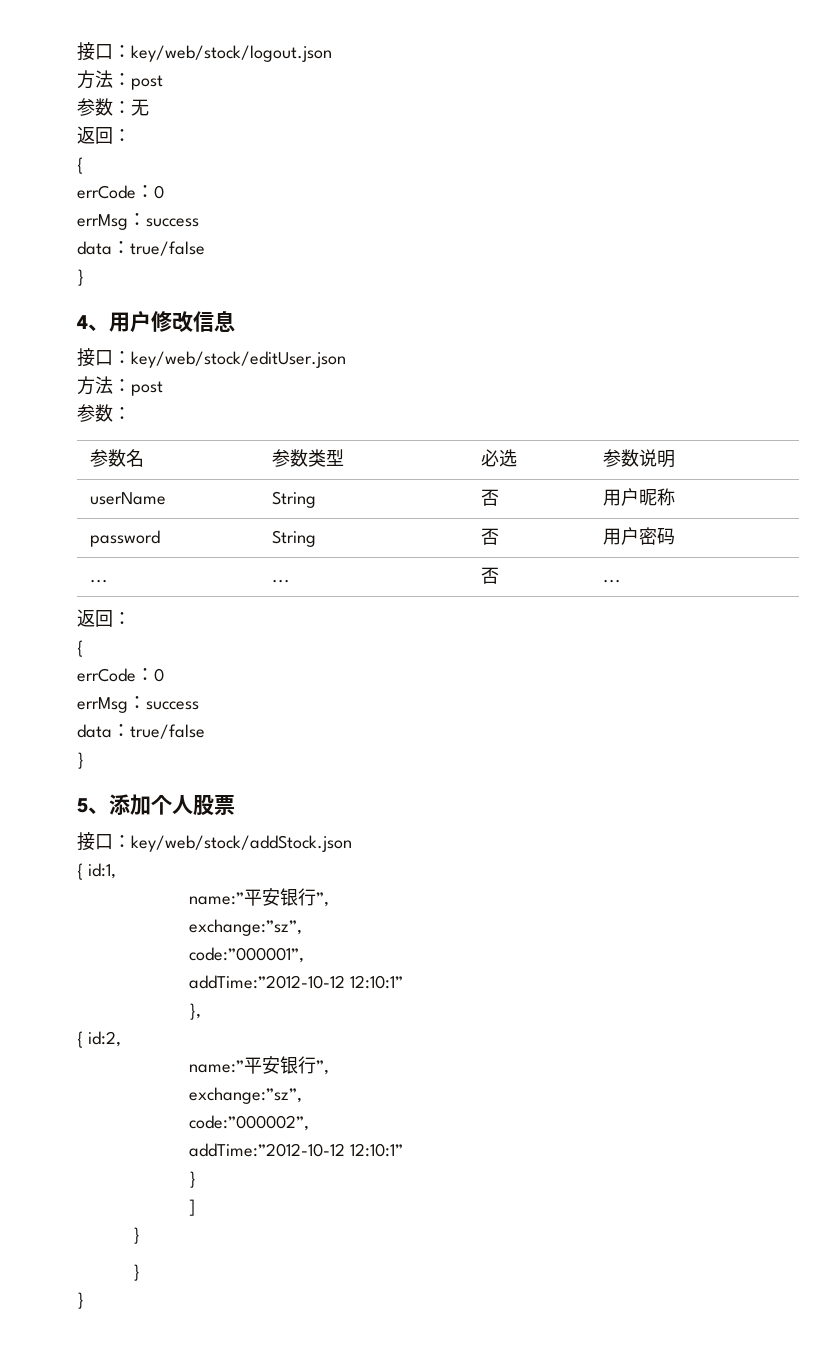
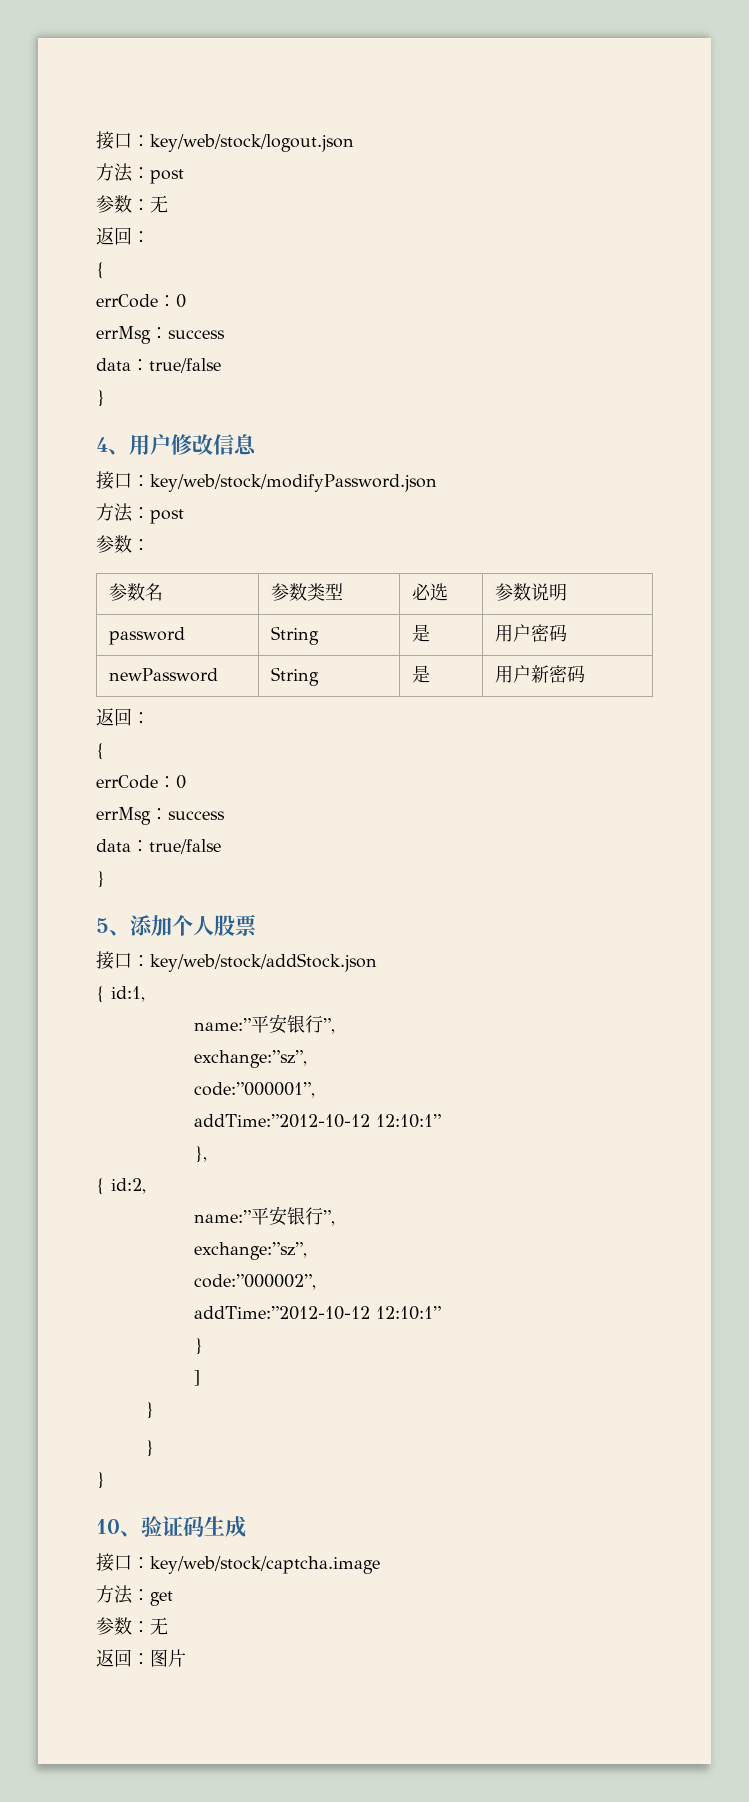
- 接口：key/web/stock/editUser.json
+ 接口：key/web/stock/modifyPassword.json
- userName | String | 否 | 用户昵称
- password | String | 否 | 用户密码
+ password | String | 是 | 用户密码
- ... | ... | 否 | ...
+ newPassword | String | 是 | 用户新密码
+ 10、验证码生成
+ 接口：key/web/stock/captcha.image
+ 方法：get
+ 参数：无
+ 返回：图片

